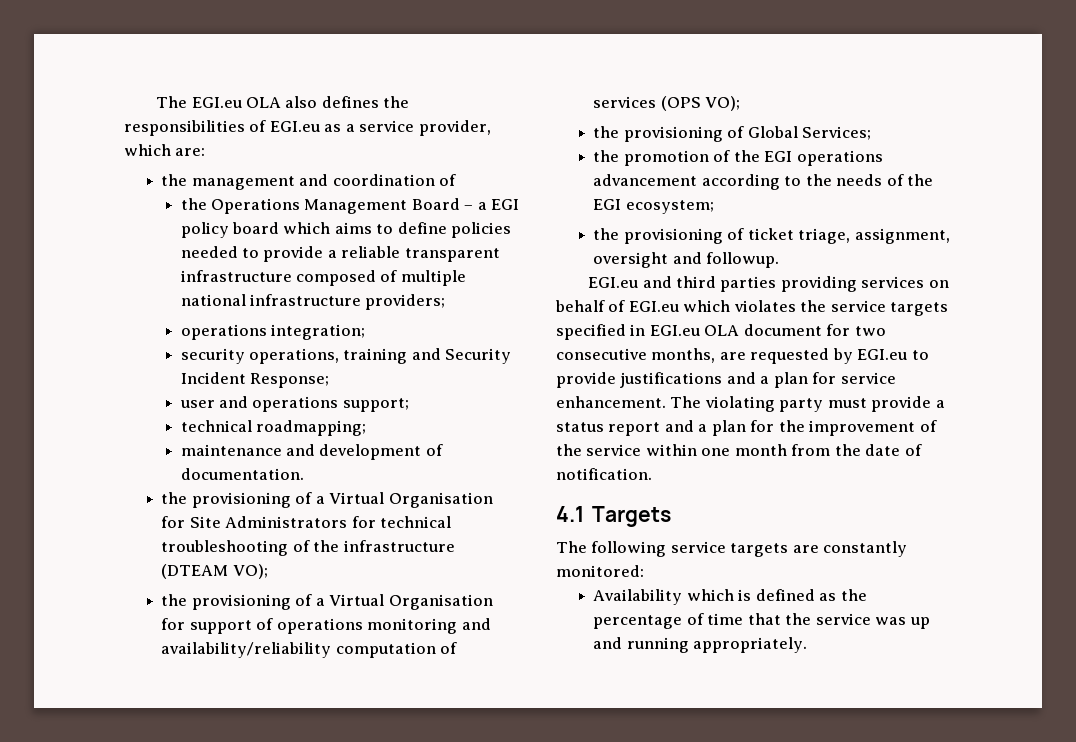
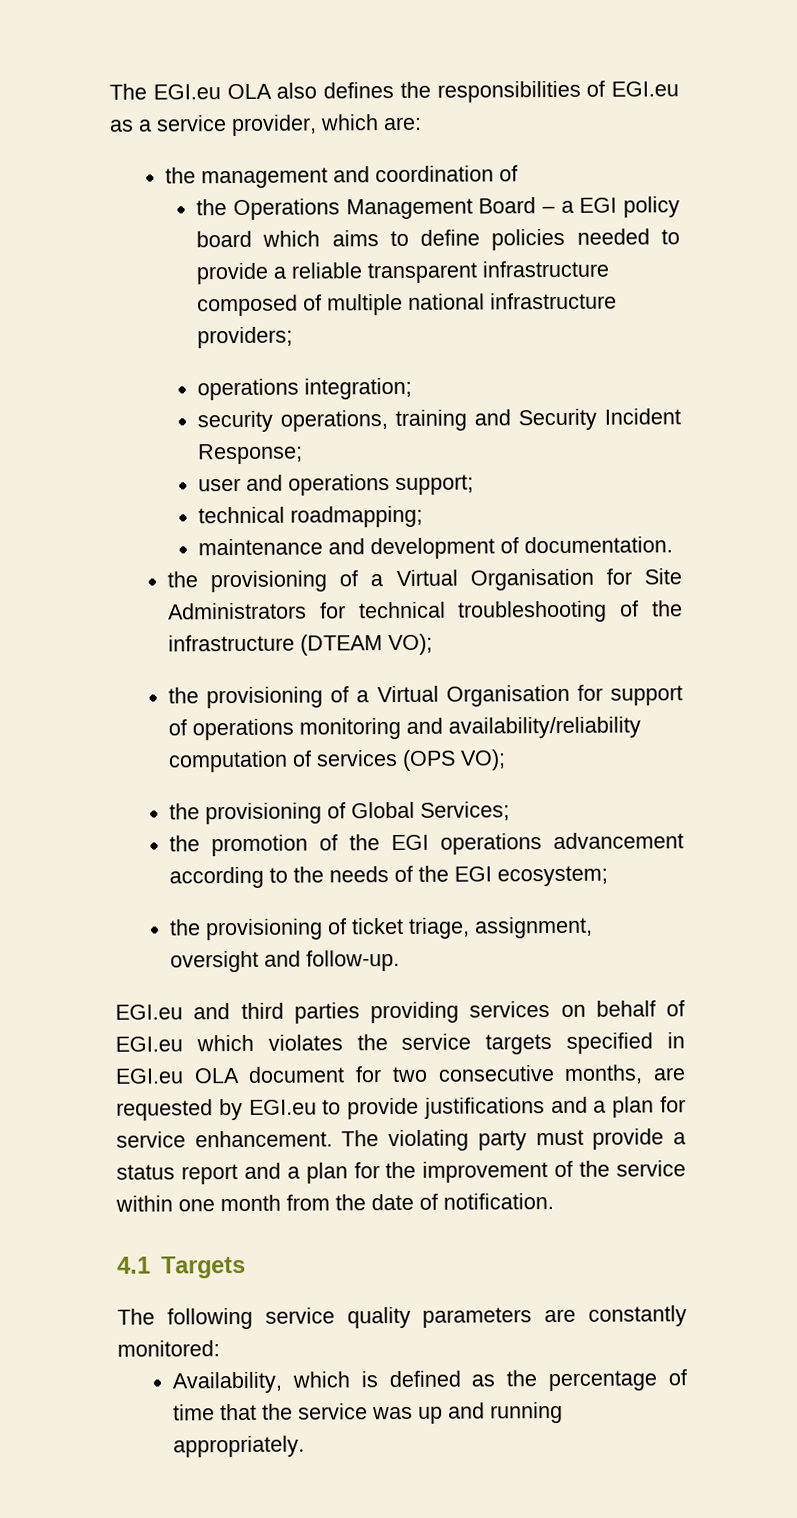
- the provisioning of ticket triage, assignment, oversight and followup.
+ the provisioning of ticket triage, assignment, oversight and follow-up.
- The following service targets are constantly monitored:
+ The following service quality parameters are constantly monitored:
- Availability which is defined as the percentage of time that the service was up and running appropriately.
+ Availability, which is defined as the percentage of time that the service was up and running appropriately.

